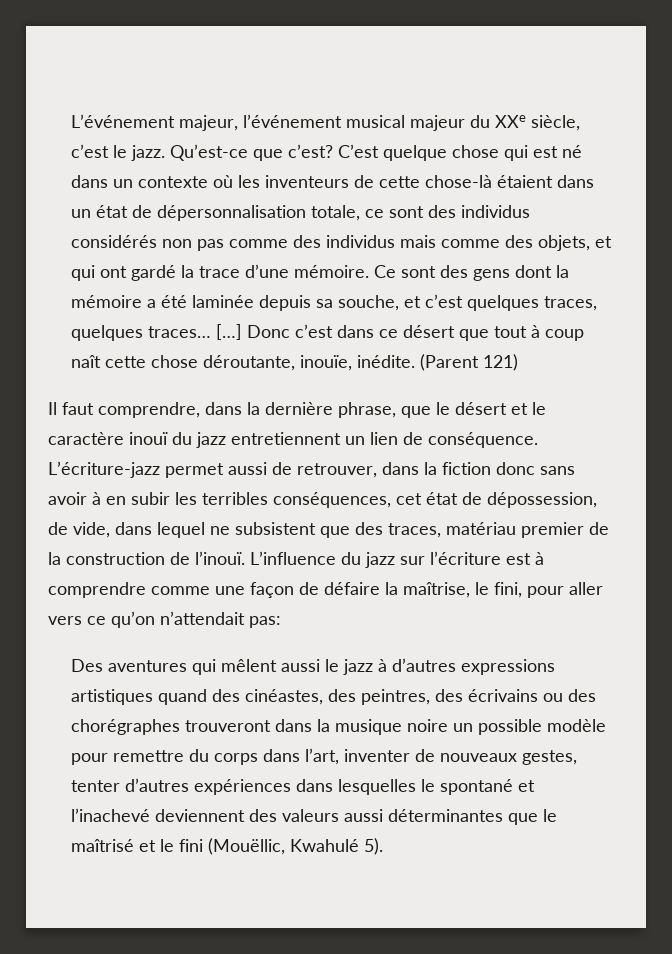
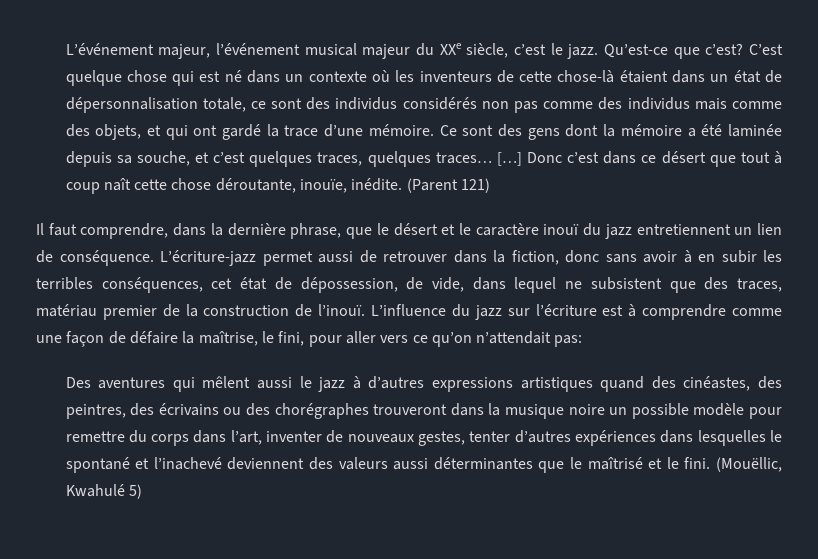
- L’écriture-jazz permet aussi de retrouver, dans la fiction donc sans avoir à en subir les terribles conséquences, cet état de dépossession, de vide, dans lequel ne subsistent que des traces, matériau premier de la construction de l’inouï.
+ L’écriture-jazz permet aussi de retrouver dans la fiction, donc sans avoir à en subir les terribles conséquences, cet état de dépossession, de vide, dans lequel ne subsistent que des traces, matériau premier de la construction de l’inouï.
- Des aventures qui mêlent aussi le jazz à d’autres expressions artistiques quand des cinéastes, des peintres, des écrivains ou des chorégraphes trouveront dans la musique noire un possible modèle pour remettre du corps dans l’art, inventer de nouveaux gestes, tenter d’autres expériences dans lesquelles le spontané et l’inachevé deviennent des valeurs aussi déterminantes que le maîtrisé et le fini (Mouëllic, Kwahulé 5).
+ Des aventures qui mêlent aussi le jazz à d’autres expressions artistiques quand des cinéastes, des peintres, des écrivains ou des chorégraphes trouveront dans la musique noire un possible modèle pour remettre du corps dans l’art, inventer de nouveaux gestes, tenter d’autres expériences dans lesquelles le spontané et l’inachevé deviennent des valeurs aussi déterminantes que le maîtrisé et le fini. (Mouëllic, Kwahulé 5)

